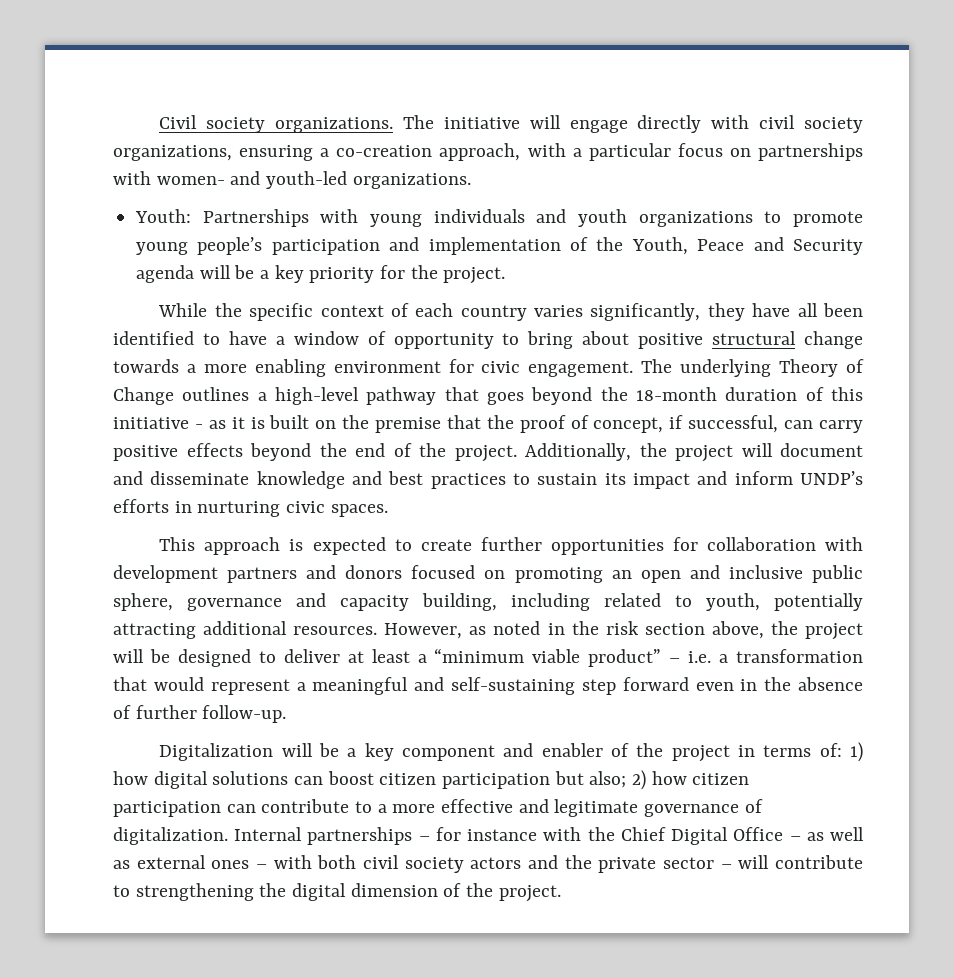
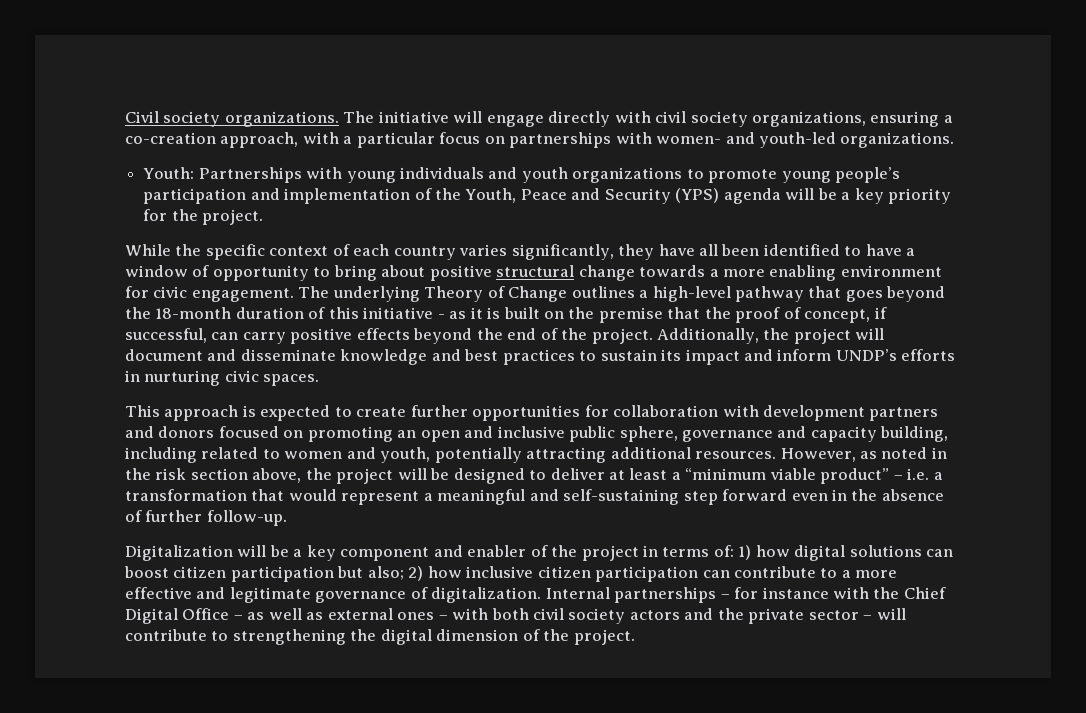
- Youth: Partnerships with young individuals and youth organizations to promote young people’s participation and implementation of the Youth, Peace and Security agenda will be a key priority for the project.
+ Youth: Partnerships with young individuals and youth organizations to promote young people’s participation and implementation of the Youth, Peace and Security (YPS) agenda will be a key priority for the project.
- This approach is expected to create further opportunities for collaboration with development partners and donors focused on promoting an open and inclusive public sphere, governance and capacity building, including related to youth, potentially attracting additional resources.
+ This approach is expected to create further opportunities for collaboration with development partners and donors focused on promoting an open and inclusive public sphere, governance and capacity building, including related to women and youth, potentially attracting additional resources.
- Digitalization will be a key component and enabler of the project in terms of: 1) how digital solutions can boost citizen participation but also; 2) how citizen participation can contribute to a more effective and legitimate governance of digitalization.
+ Digitalization will be a key component and enabler of the project in terms of: 1) how digital solutions can boost citizen participation but also; 2) how inclusive citizen participation can contribute to a more effective and legitimate governance of digitalization.

